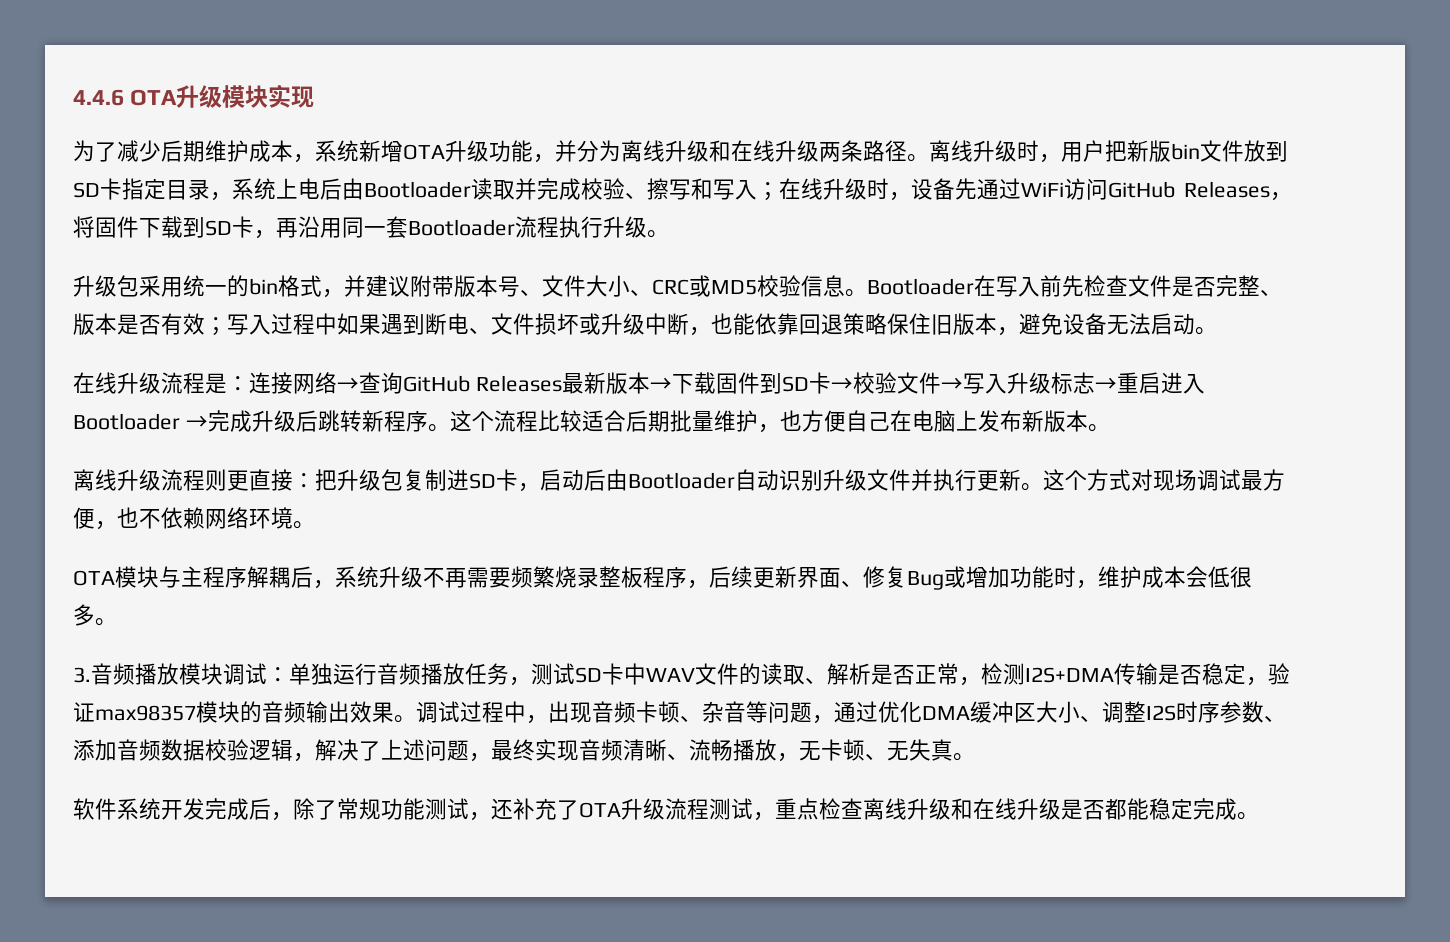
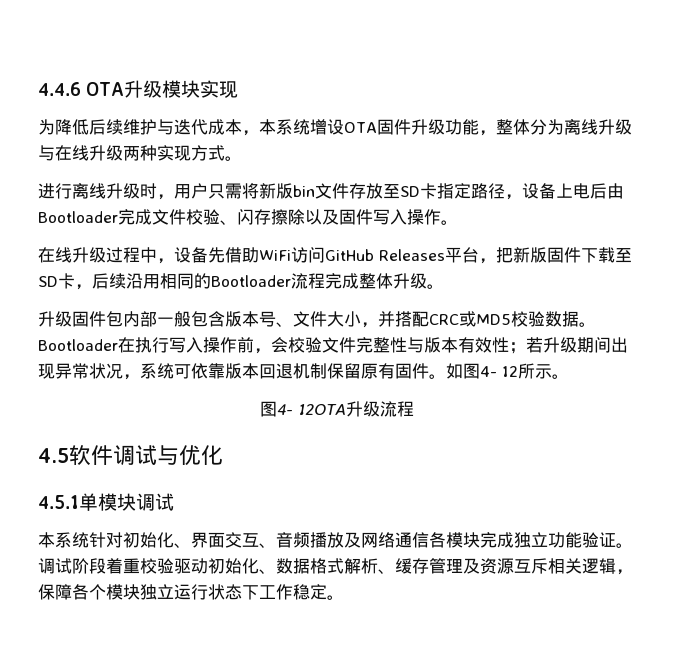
- 为了减少后期维护成本，系统新增OTA升级功能，并分为离线升级和在线升级两条路径。离线升级时，用户把新版bin文件放到SD卡指定目录，系统上电后由Bootloader读取并完成校验、擦写和写入；在线升级时，设备先通过WiFi访问GitHub Releases，将固件下载到SD卡，再沿用同一套Bootloader流程执行升级。
- 升级包采用统一的bin格式，并建议附带版本号、文件大小、CRC或MD5校验信息。
+ 为降低后续维护与迭代成本，本系统增设OTA固件升级功能，整体分为离线升级与在线升级两种实现方式。
+ 进行离线升级时，用户只需将新版bin文件存放至SD卡指定路径，设备上电后由Bootloader完成文件校验、闪存擦除以及固件写入操作。
+ 在线升级过程中，设备先借助WiFi访问GitHub Releases平台，把新版固件下载至SD卡，后续沿用相同的Bootloader流程完成整体升级。
+ 升级固件包内部一般包含版本号、文件大小，并搭配CRC或MD5校验数据。
- Bootloader在写入前先检查文件是否完整、版本是否有效；写入过程中如果遇到断电、文件损坏或升级中断，也能依靠回退策略保住旧版本，避免设备无法启动。
- 在线升级流程是：连接网络→查询GitHub Releases最新版本→下载固件到SD卡→校验文件→写入升级标志→重启进入Bootloader →完成升级后跳转新程序。这个流程比较适合后期批量维护，也方便自己在电脑上发布新版本。
- 离线升级流程则更直接：把升级包复制进SD卡，启动后由Bootloader自动识别升级文件并执行更新。这个方式对现场调试最方便，也不依赖网络环境。
- OTA模块与主程序解耦后，系统升级不再需要频繁烧录整板程序，后续更新界面、修复Bug或增加功能时，维护成本会低很多。
- 3.音频播放模块调试：单独运行音频播放任务，测试SD卡中WAV文件的读取、解析是否正常，检测I2S+DMA传输是否稳定，验证max98357模块的音频输出效果。调试过程中，出现音频卡顿、杂音等问题，通过优化DMA缓冲区大小、调整I2S时序参数、添加音频数据校验逻辑，解决了上述问题，最终实现音频清晰、流畅播放，无卡顿、无失真。
- 软件系统开发完成后，除了常规功能测试，还补充了OTA升级流程测试，重点检查离线升级和在线升级是否都能稳定完成。
+ Bootloader在执行写入操作前，会校验文件完整性与版本有效性；若升级期间出现异常状况，系统可依靠版本回退机制保留原有固件。如图4- 12所示。
+ 图4- 12OTA升级流程
+ 4.5软件调试与优化
+ 4.5.1单模块调试
+ 本系统针对初始化、界面交互、音频播放及网络通信各模块完成独立功能验证。调试阶段着重校验驱动初始化、数据格式解析、缓存管理及资源互斥相关逻辑，保障各个模块独立运行状态下工作稳定。

